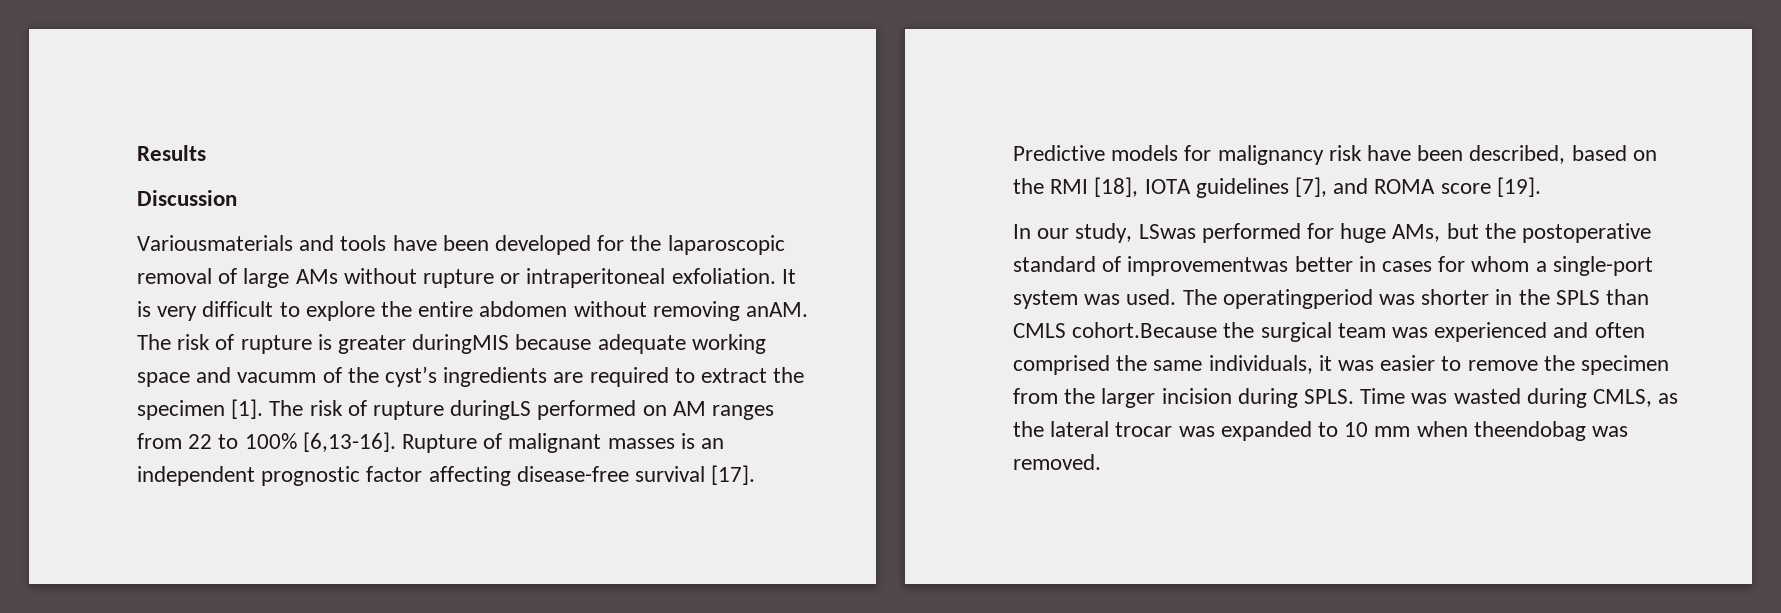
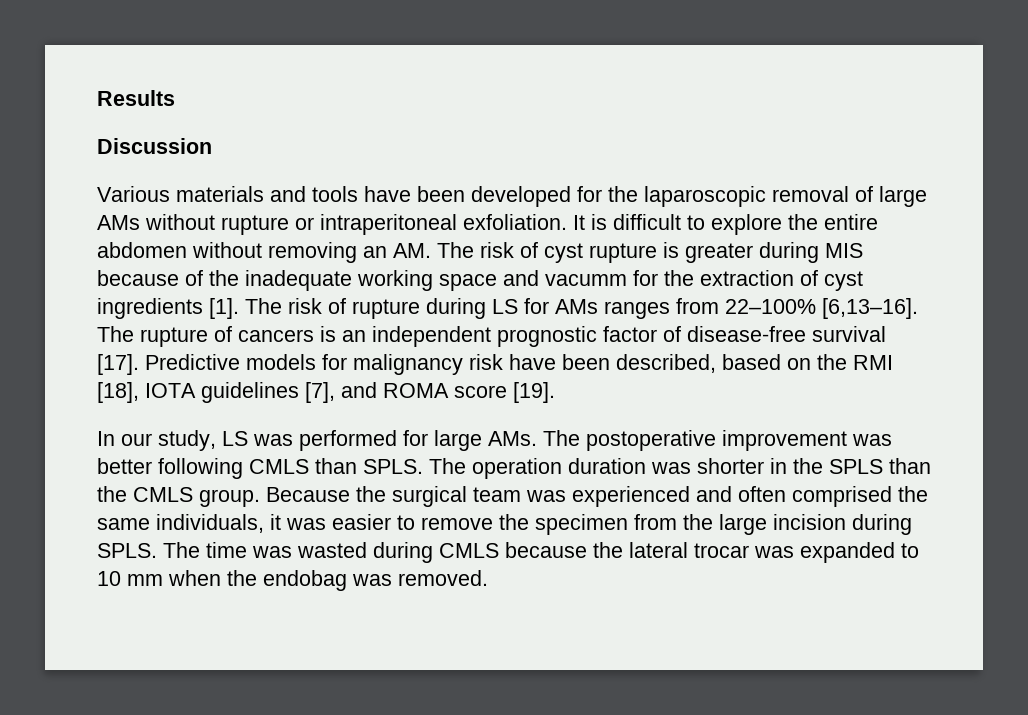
- Variousmaterials and tools have been developed for the laparoscopic removal of large AMs without rupture or intraperitoneal exfoliation.
+ Various materials and tools have been developed for the laparoscopic removal of large AMs without rupture or intraperitoneal exfoliation.
- It is very difficult to explore the entire abdomen without removing anAM. The risk of rupture is greater duringMIS because adequate working space and vacumm of the cyst’s ingredients are required to extract the specimen [1].
+ It is difficult to explore the entire abdomen without removing an AM. The risk of cyst rupture is greater during MIS because of the inadequate working space and vacumm for the extraction of cyst ingredients [1].
- The risk of rupture duringLS performed on AM ranges from 22 to 100% [6,13-16]. Rupture of malignant masses is an independent prognostic factor affecting disease-free survival [17].
+ The risk of rupture during LS for AMs ranges from 22–100% [6,13–16]. The rupture of cancers is an independent prognostic factor of disease-free survival [17].
- In our study, LSwas performed for huge AMs, but the postoperative standard of improvementwas better in cases for whom a single-port system was used. The operatingperiod was shorter in the SPLS than CMLS cohort.Because the surgical team was experienced and often comprised the same individuals, it was easier to remove the specimen from the larger incision during SPLS.
+ In our study, LS was performed for large AMs. The postoperative improvement was better following CMLS than SPLS. The operation duration was shorter in the SPLS than the CMLS group. Because the surgical team was experienced and often comprised the same individuals, it was easier to remove the specimen from the large incision during SPLS.
- Time was wasted during CMLS, as the lateral trocar was expanded to 10 mm when theendobag was removed.
+ The time was wasted during CMLS because the lateral trocar was expanded to 10 mm when the endobag was removed.

